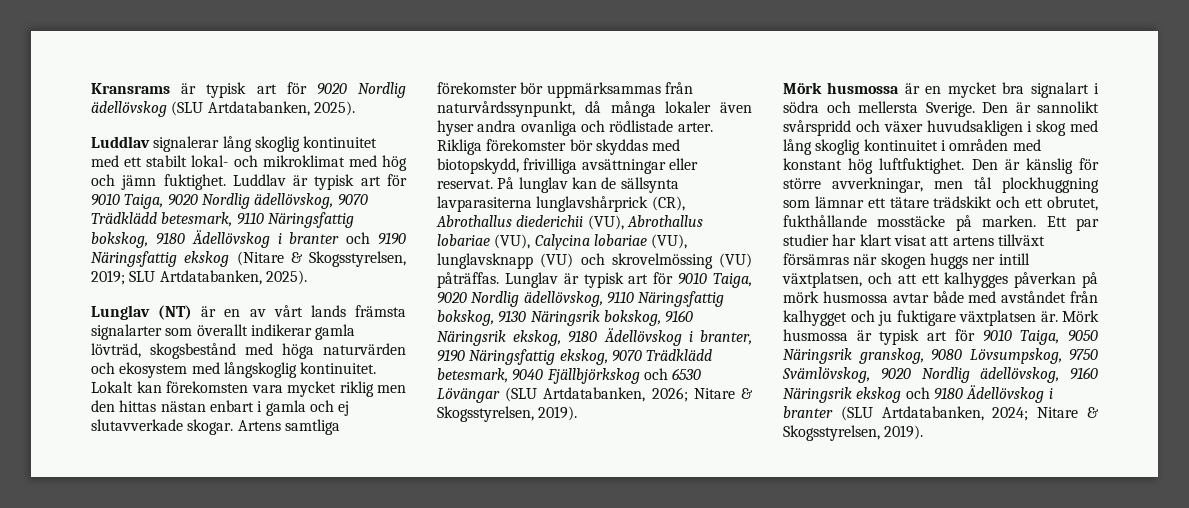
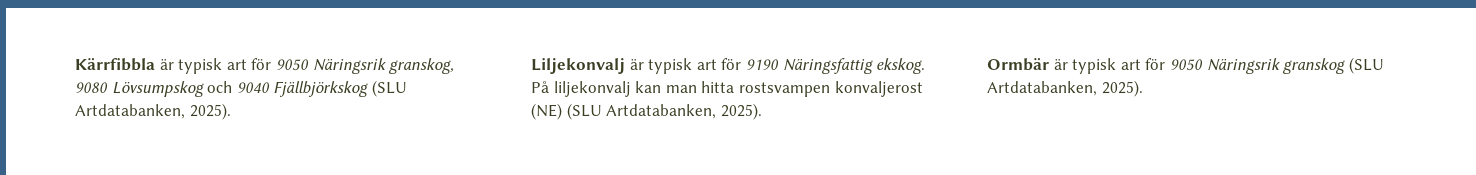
- Kransrams är typisk art för 9020 Nordlig ädellövskog (SLU Artdatabanken, 2025).
- Luddlav signalerar lång skoglig kontinuitet med ett stabilt lokal- och mikroklimat med hög och jämn fuktighet. Luddlav är typisk art för 9010 Taiga, 9020 Nordlig ädellövskog, 9070 Trädklädd betesmark, 9110 Näringsfattig bokskog, 9180 Ädellövskog i branter och 9190 Näringsfattig ekskog (Nitare & Skogsstyrelsen, 2019; SLU Artdatabanken, 2025).
- Lunglav (NT) är en av vårt lands främsta signalarter som överallt indikerar gamla lövträd, skogsbestånd med höga naturvärden och ekosystem med långskoglig kontinuitet. Lokalt kan förekomsten vara mycket riklig men den hittas nästan enbart i gamla och ej slutavverkade skogar. Artens samtliga förekomster bör uppmärksammas från naturvårdssynpunkt, då många lokaler även hyser andra ovanliga och rödlistade arter. Rikliga förekomster bör skyddas med biotopskydd, frivilliga avsättningar eller reservat. På lunglav kan de sällsynta lavparasiterna lunglavshårprick (CR), Abrothallus diederichii (VU), Abrothallus lobariae (VU), Calycina lobariae (VU), lunglavsknapp (VU) och skrovelmössing (VU) påträffas. Lunglav är typisk art för 9010 Taiga, 9020 Nordlig ädellövskog, 9110 Näringsfattig bokskog, 9130 Näringsrik bokskog, 9160 Näringsrik ekskog, 9180 Ädellövskog i branter, 9190 Näringsfattig ekskog, 9070 Trädklädd betesmark, 9040 Fjällbjörkskog och 6530 Lövängar (SLU Artdatabanken, 2026; Nitare & Skogsstyrelsen, 2019).
- Mörk husmossa är en mycket bra signalart i södra och mellersta Sverige. Den är sannolikt svårspridd och växer huvudsakligen i skog med lång skoglig kontinuitet i områden med konstant hög luftfuktighet. Den är känslig för större avverkningar, men tål plockhuggning som lämnar ett tätare trädskikt och ett obrutet, fukthållande mosstäcke på marken. Ett par studier har klart visat att artens tillväxt försämras när skogen huggs ner intill växtplatsen, och att ett kalhygges påverkan på mörk husmossa avtar både med avståndet från kalhygget och ju fuktigare växtplatsen är. Mörk husmossa är typisk art för 9010 Taiga, 9050 Näringsrik granskog, 9080 Lövsumpskog, 9750 Svämlövskog, 9020 Nordlig ädellövskog, 9160 Näringsrik ekskog och 9180 Ädellövskog i branter (SLU Artdatabanken, 2024; Nitare & Skogsstyrelsen, 2019).
+ Kärrfibbla är typisk art för 9050 Näringsrik granskog, 9080 Lövsumpskog och 9040 Fjällbjörkskog (SLU Artdatabanken, 2025).
+ Liljekonvalj är typisk art för 9190 Näringsfattig ekskog. På liljekonvalj kan man hitta rostsvampen konvaljerost (NE) (SLU Artdatabanken, 2025).
+ Ormbär är typisk art för 9050 Näringsrik granskog (SLU Artdatabanken, 2025).

